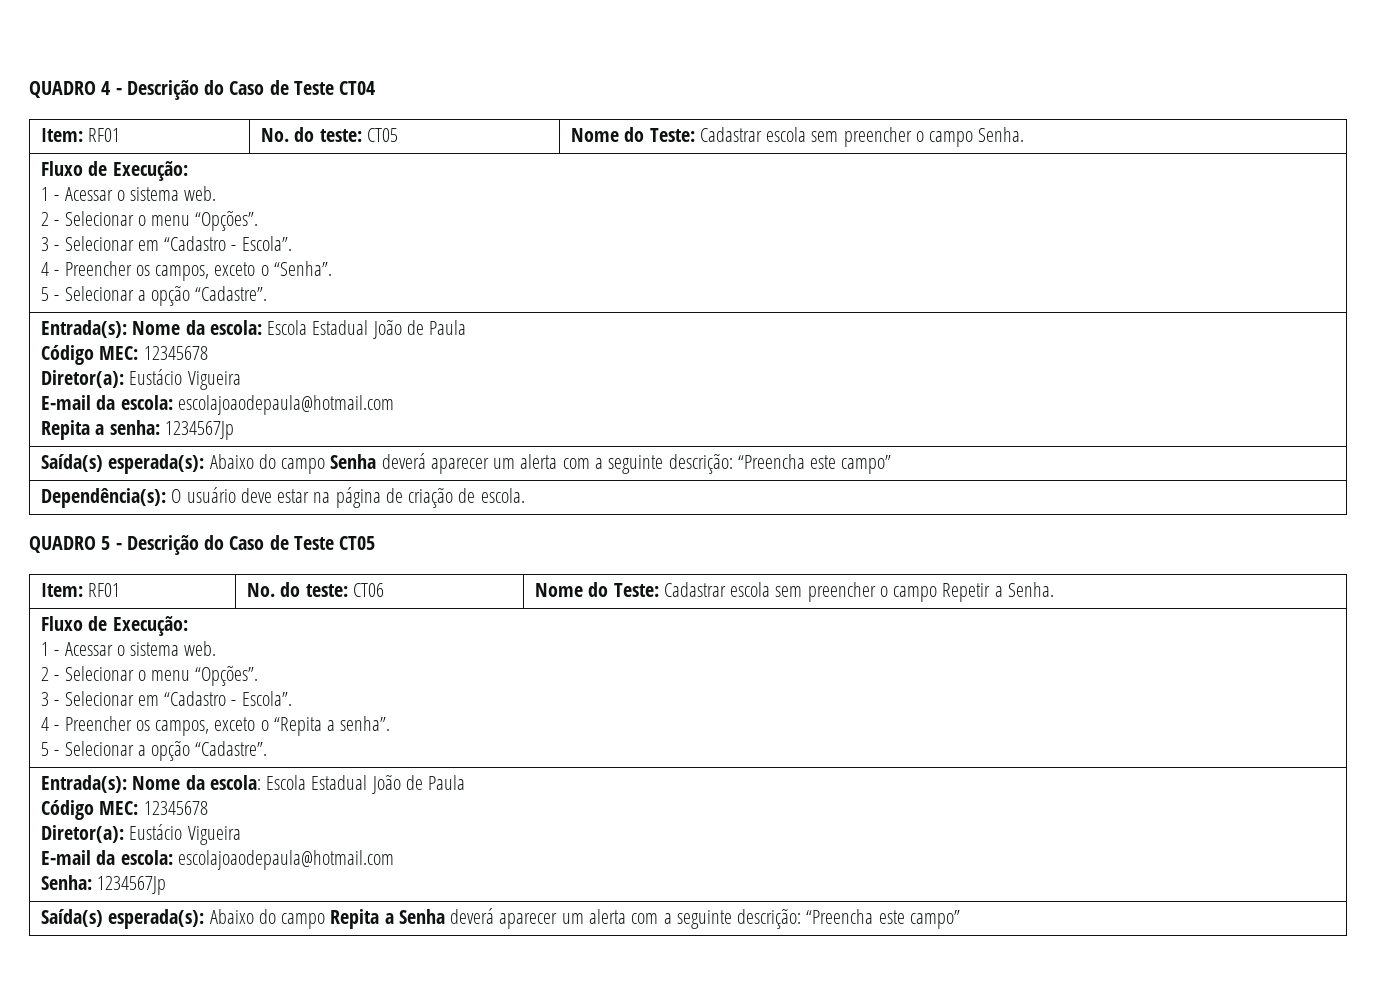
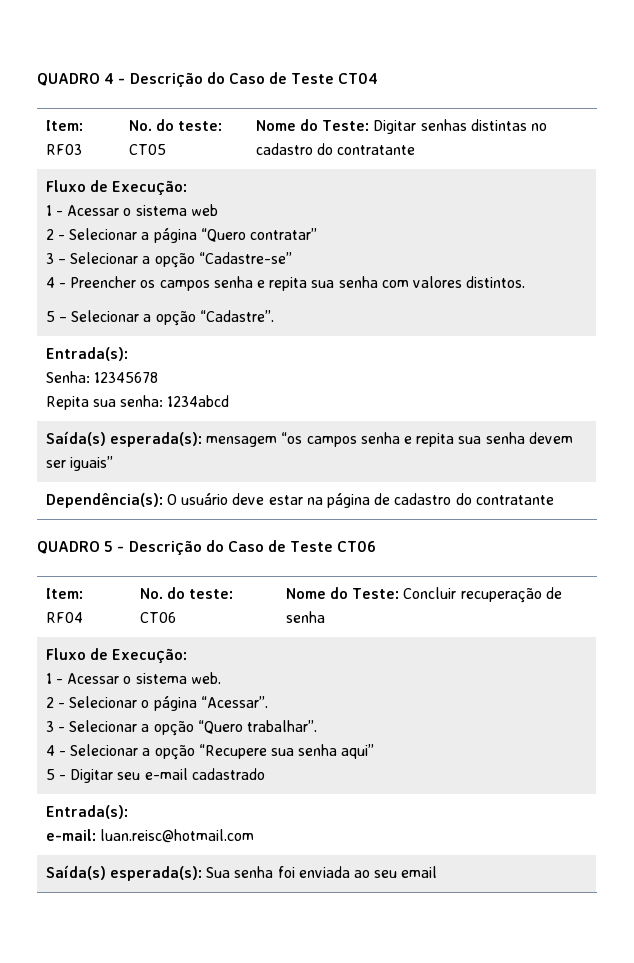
- Item: RF01 | No. do teste: CT05 | Nome do Teste: Cadastrar escola sem preencher o campo Senha.
+ Item: RF03 | No. do teste: CT05 | Nome do Teste: Digitar senhas distintas no cadastro do contratante
+ Fluxo de Execução:
+ 1 - Acessar o sistema web
+ 2 - Selecionar a página “Quero contratar”
+ 3 – Selecionar a opção “Cadastre-se”
+ 4 - Preencher os campos senha e repita sua senha com valores distintos.
+ 5 – Selecionar a opção “Cadastre”.
+ Entrada(s):
+ Senha: 12345678
+ Repita sua senha: 1234abcd
+ Saída(s) esperada(s): mensagem “os campos senha e repita sua senha devem ser iguais”
+ Dependência(s): O usuário deve estar na página de cadastro do contratante
+ QUADRO 5 - Descrição do Caso de Teste CT06
+ Item: RF04 | No. do teste: CT06 | Nome do Teste: Concluir recuperação de senha
  Fluxo de Execução:
  1 - Acessar o sistema web.
- 2 - Selecionar o menu “Opções”.
- 3 - Selecionar em “Cadastro - Escola”.
- 4 - Preencher os campos, exceto o “Senha”.
- 5 - Selecionar a opção “Cadastre”.
- Entrada(s): Nome da escola: Escola Estadual João de Paula
- Código MEC: 12345678
- Diretor(a): Eustácio Vigueira
- E-mail da escola: escolajoaodepaula@hotmail.com
- Repita a senha: 1234567Jp
- Saída(s) esperada(s): Abaixo do campo Senha deverá aparecer um alerta com a seguinte descrição: “Preencha este campo”
- Dependência(s): O usuário deve estar na página de criação de escola.
- QUADRO 5 - Descrição do Caso de Teste CT05
- Item: RF01 | No. do teste: CT06 | Nome do Teste: Cadastrar escola sem preencher o campo Repetir a Senha.
- Fluxo de Execução:
- 1 - Acessar o sistema web.
- 2 - Selecionar o menu “Opções”.
- 3 - Selecionar em “Cadastro - Escola”.
- 4 - Preencher os campos, exceto o “Repita a senha”.
- 5 - Selecionar a opção “Cadastre”.
- Entrada(s): Nome da escola: Escola Estadual João de Paula
- Código MEC: 12345678
- Diretor(a): Eustácio Vigueira
- E-mail da escola: escolajoaodepaula@hotmail.com
- Senha: 1234567Jp
- Saída(s) esperada(s): Abaixo do campo Repita a Senha deverá aparecer um alerta com a seguinte descrição: “Preencha este campo”
+ 2 - Selecionar o página “Acessar”.
+ 3 - Selecionar a opção “Quero trabalhar”.
+ 4 - Selecionar a opção “Recupere sua senha aqui”
+ 5 - Digitar seu e-mail cadastrado
+ Entrada(s):
+ e-mail: luan.reisc@hotmail.com
+ Saída(s) esperada(s): Sua senha foi enviada ao seu email

